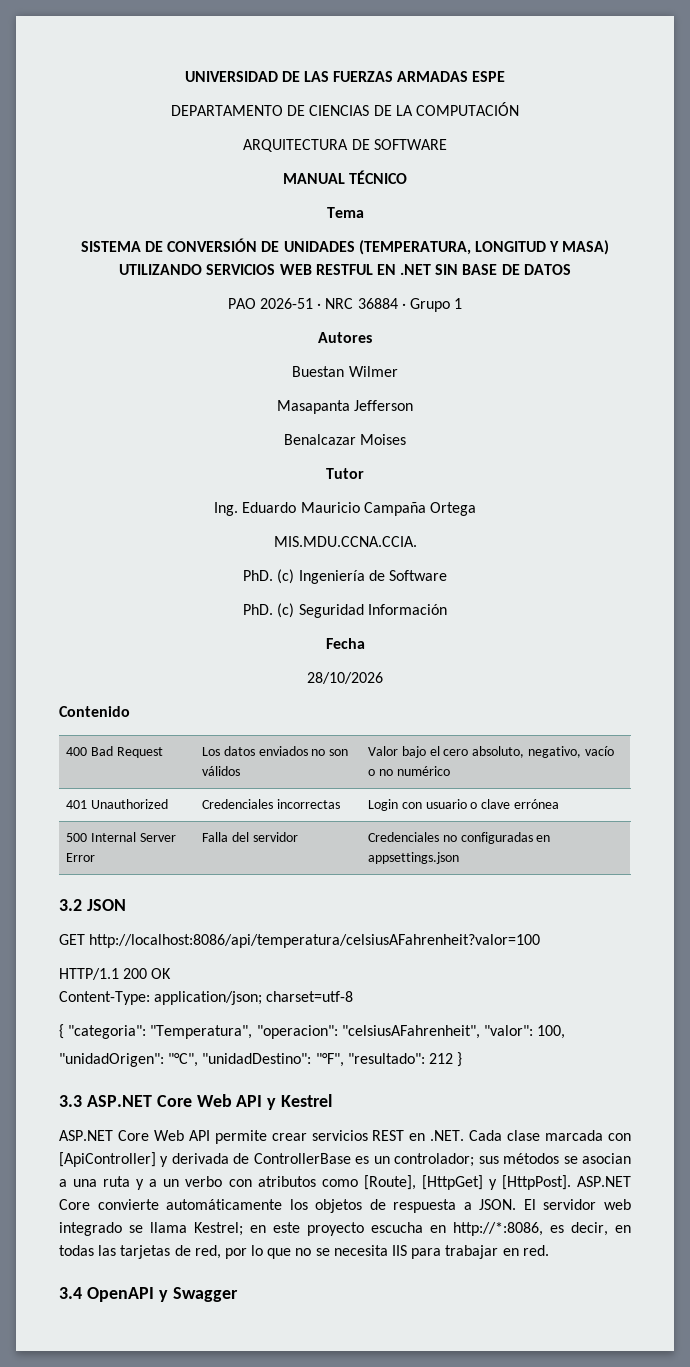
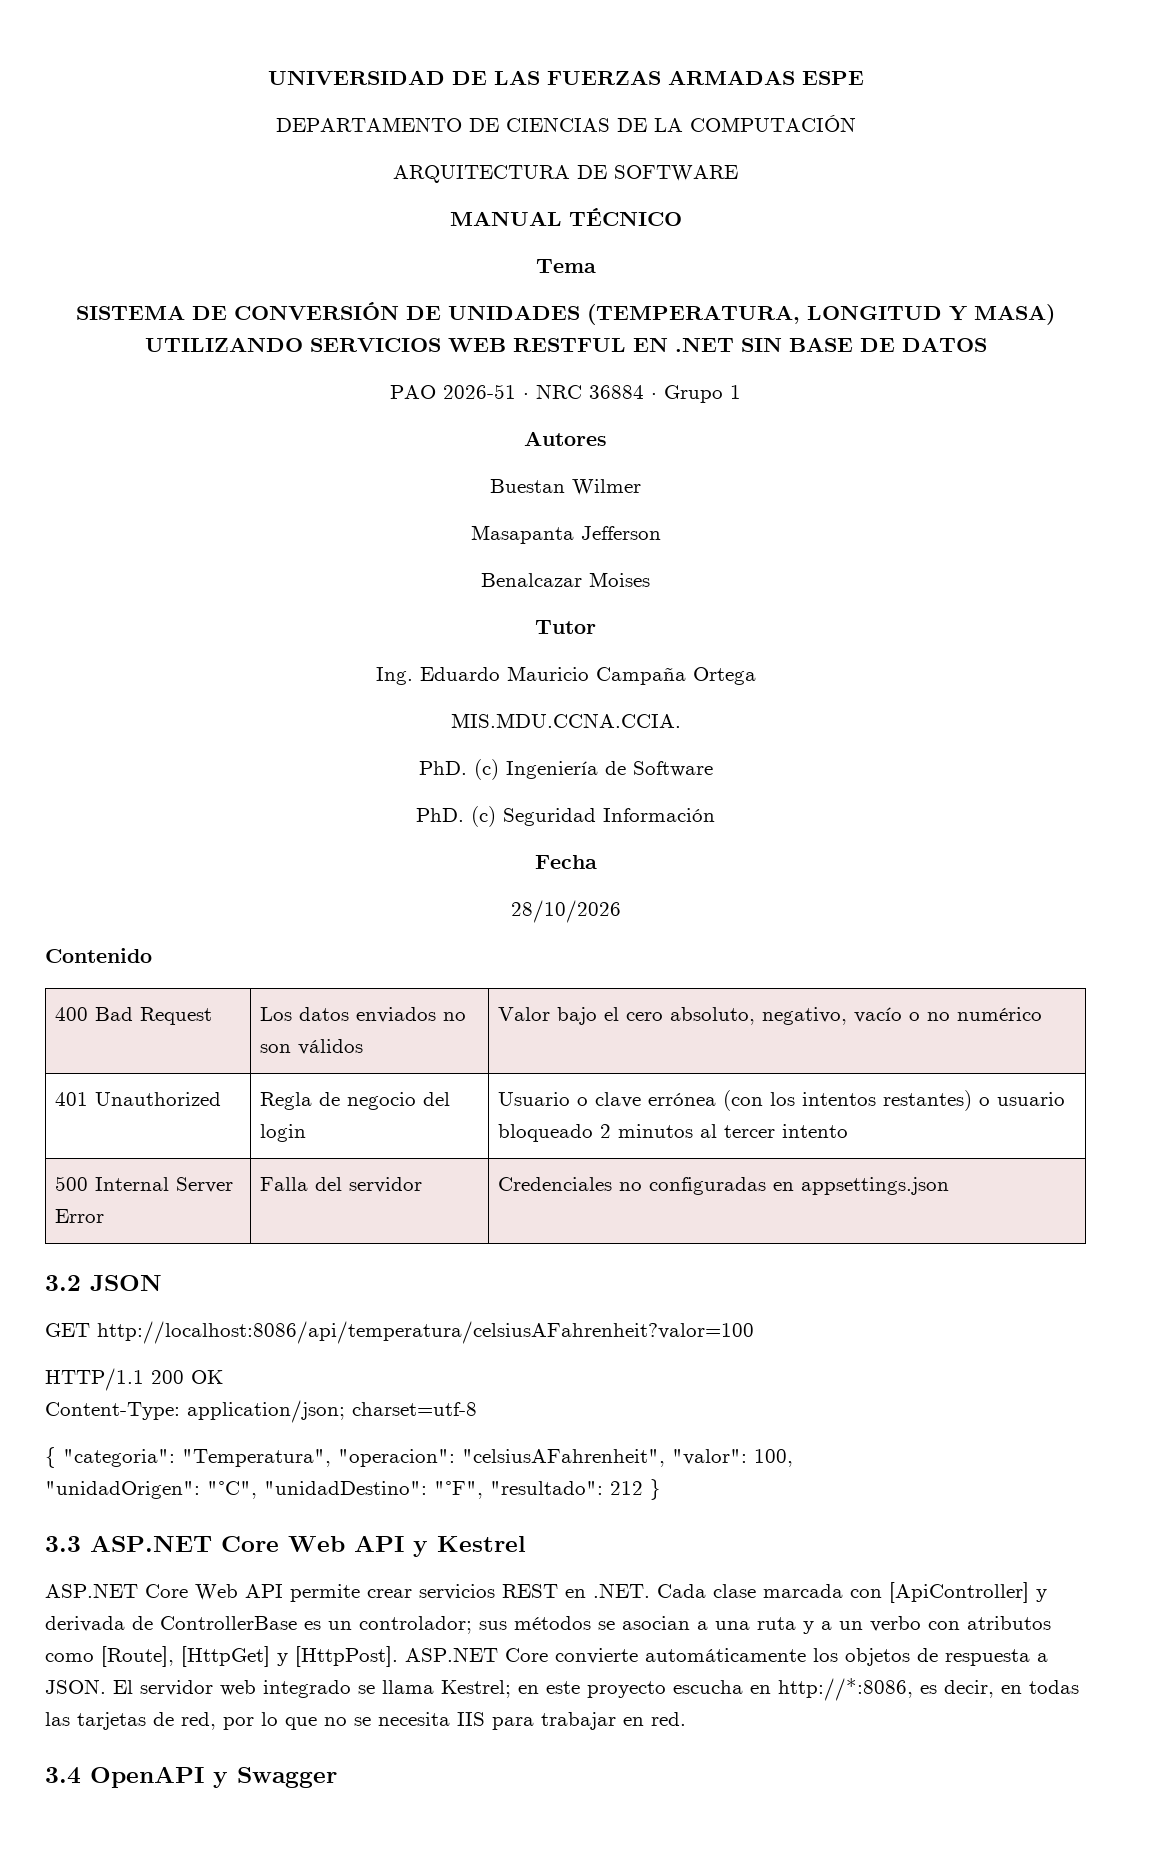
- 401 Unauthorized | Credenciales incorrectas | Login con usuario o clave errónea
+ 401 Unauthorized | Regla de negocio del login | Usuario o clave errónea (con los intentos restantes) o usuario bloqueado 2 minutos al tercer intento

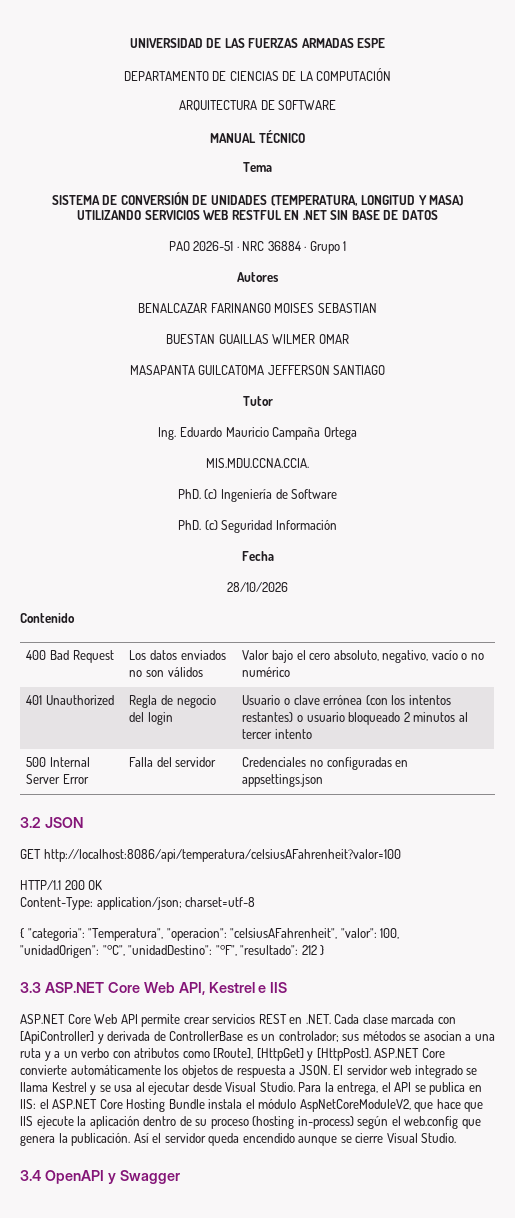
- Buestan Wilmer
- Masapanta Jefferson
- Benalcazar Moises
+ BENALCAZAR FARINANGO MOISES SEBASTIAN
+ BUESTAN GUAILLAS WILMER OMAR
+ MASAPANTA GUILCATOMA JEFFERSON SANTIAGO
- 3.3 ASP.NET Core Web API y Kestrel
+ 3.3 ASP.NET Core Web API, Kestrel e IIS
- El servidor web integrado se llama Kestrel; en este proyecto escucha en http://*:8086, es decir, en todas las tarjetas de red, por lo que no se necesita IIS para trabajar en red.
+ El servidor web integrado se llama Kestrel y se usa al ejecutar desde Visual Studio. Para la entrega, el API se publica en IIS: el ASP.NET Core Hosting Bundle instala el módulo AspNetCoreModuleV2, que hace que IIS ejecute la aplicación dentro de su proceso (hosting in-process) según el web.config que genera la publicación. Así el servidor queda encendido aunque se cierre Visual Studio.

